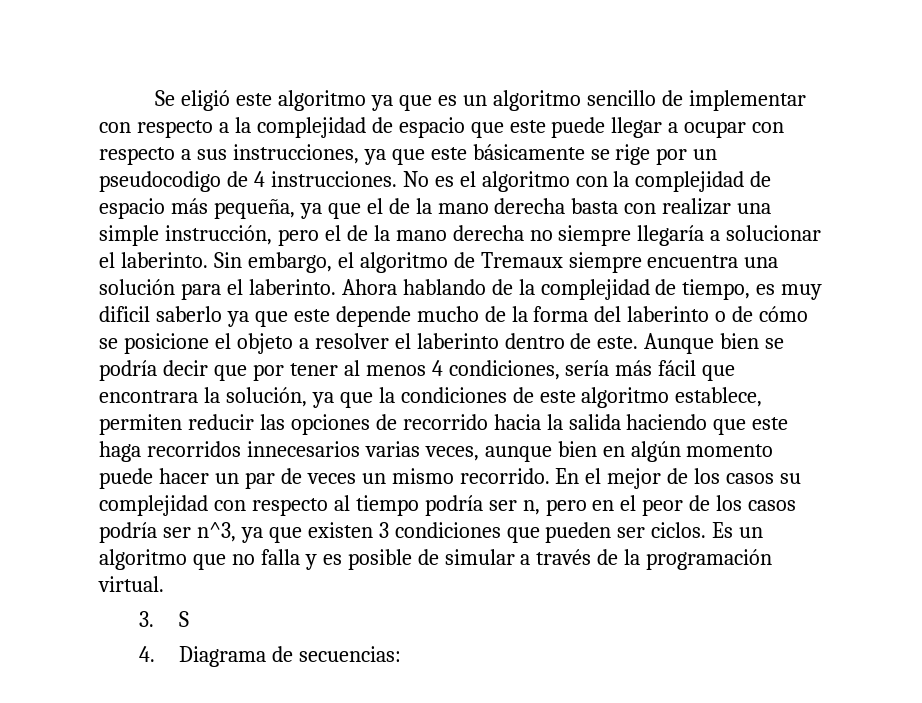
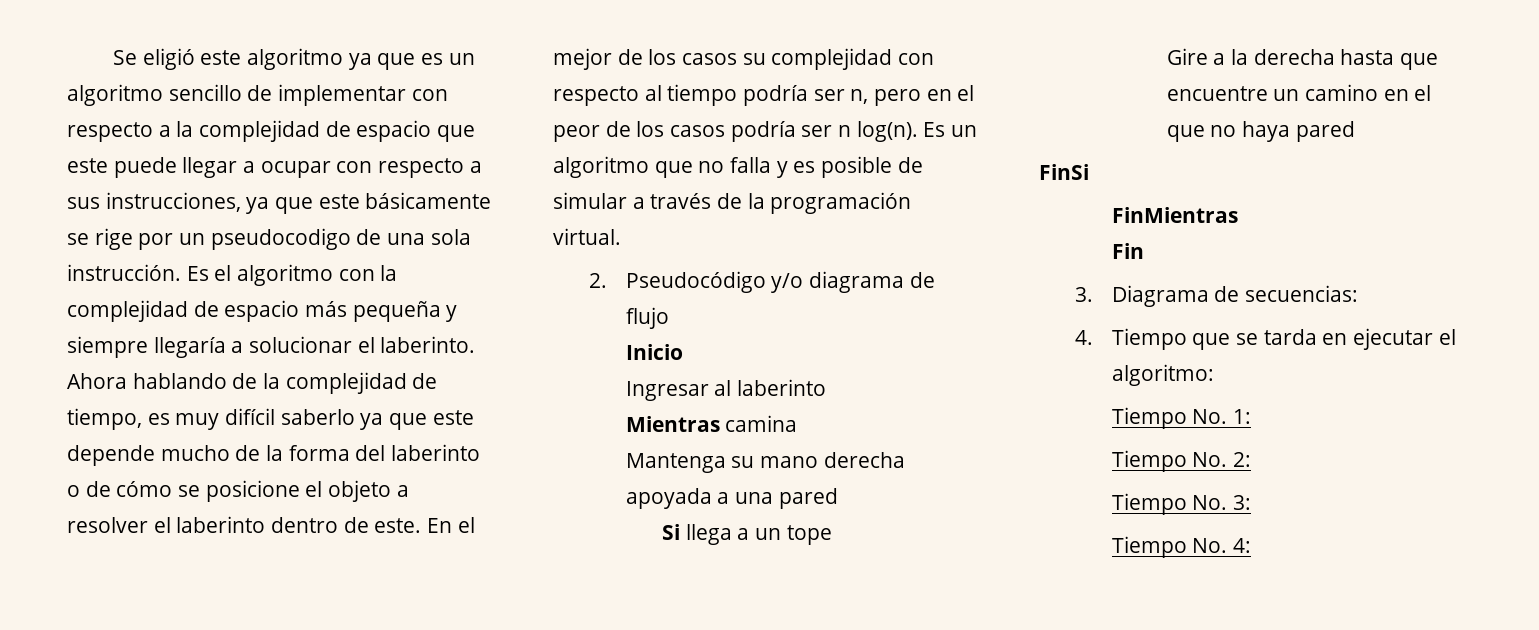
- Se eligió este algoritmo ya que es un algoritmo sencillo de implementar con respecto a la complejidad de espacio que este puede llegar a ocupar con respecto a sus instrucciones, ya que este básicamente se rige por un pseudocodigo de 4 instrucciones. No es el algoritmo con la complejidad de espacio más pequeña, ya que el de la mano derecha basta con realizar una simple instrucción, pero el de la mano derecha no siempre llegaría a solucionar el laberinto.
+ Se eligió este algoritmo ya que es un algoritmo sencillo de implementar con respecto a la complejidad de espacio que este puede llegar a ocupar con respecto a sus instrucciones, ya que este básicamente se rige por un pseudocodigo de una sola instrucción. Es el algoritmo con la complejidad de espacio más pequeña y siempre llegaría a solucionar el laberinto.
- Sin embargo, el algoritmo de Tremaux siempre encuentra una solución para el laberinto.
- Ahora hablando de la complejidad de tiempo, es muy dificil saberlo ya que este depende mucho de la forma del laberinto o de cómo se posicione el objeto a resolver el laberinto dentro de este.
+ Ahora hablando de la complejidad de tiempo, es muy difícil saberlo ya que este depende mucho de la forma del laberinto o de cómo se posicione el objeto a resolver el laberinto dentro de este.
- Aunque bien se podría decir que por tener al menos 4 condiciones, sería más fácil que encontrara la solución, ya que la condiciones de este algoritmo establece, permiten reducir las opciones de recorrido hacia la salida haciendo que este haga recorridos innecesarios varias veces, aunque bien en algún momento puede hacer un par de veces un mismo recorrido.
- En el mejor de los casos su complejidad con respecto al tiempo podría ser n, pero en el peor de los casos podría ser n^3, ya que existen 3 condiciones que pueden ser ciclos.
+ En el mejor de los casos su complejidad con respecto al tiempo podría ser n, pero en el peor de los casos podría ser n log(n).
- 3. S
- 4. Diagrama de secuencias:
+ 2. Pseudocódigo y/o diagrama de flujo
+ Inicio
+ Ingresar al laberinto
+ Mientras camina
+ Mantenga su mano derecha apoyada a una pared
+ Si llega a un tope
+ Gire a la derecha hasta que encuentre un camino en el que no haya pared
+ FinSi
+ FinMientras
+ Fin
+ 3. Diagrama de secuencias:
+ 4. Tiempo que se tarda en ejecutar el algoritmo:
+ Tiempo No. 1:
+ Tiempo No. 2:
+ Tiempo No. 3:
+ Tiempo No. 4:

